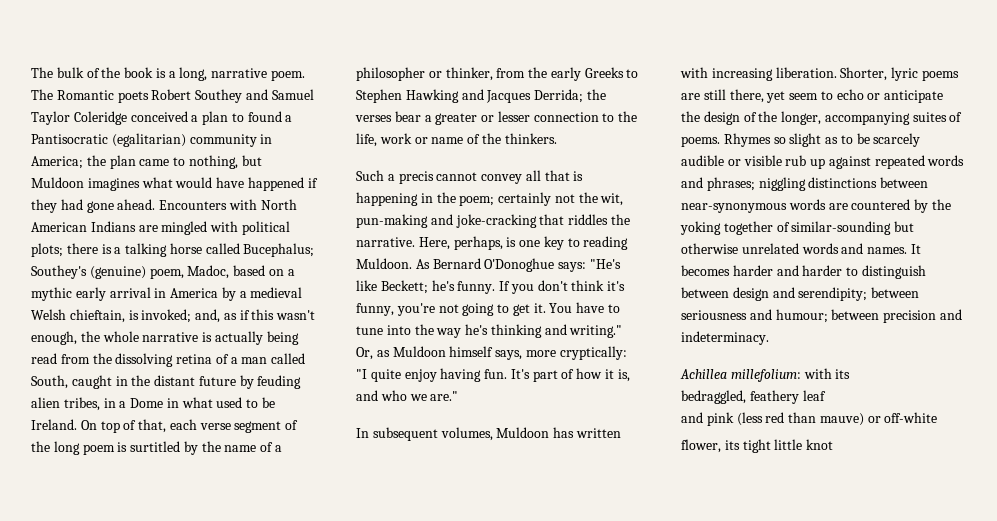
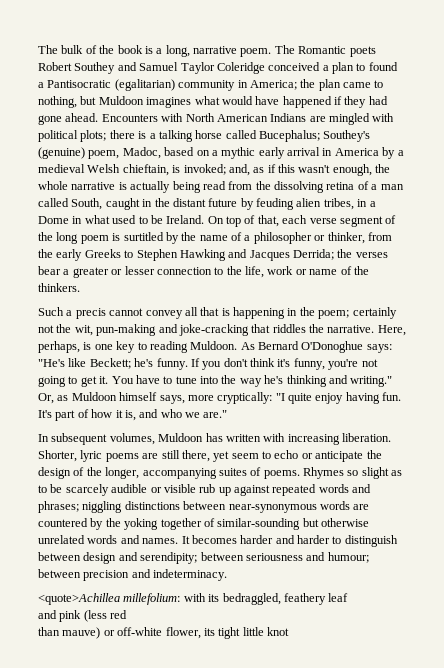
- Achillea millefolium: with its
- bedraggled, feathery leaf
+ <quote>Achillea millefolium: with its bedraggled, feathery leaf
- and pink (less red than mauve) or off-white
- flower, its tight little knot
+ and pink (less red
+ than mauve) or off-white flower, its tight little knot

